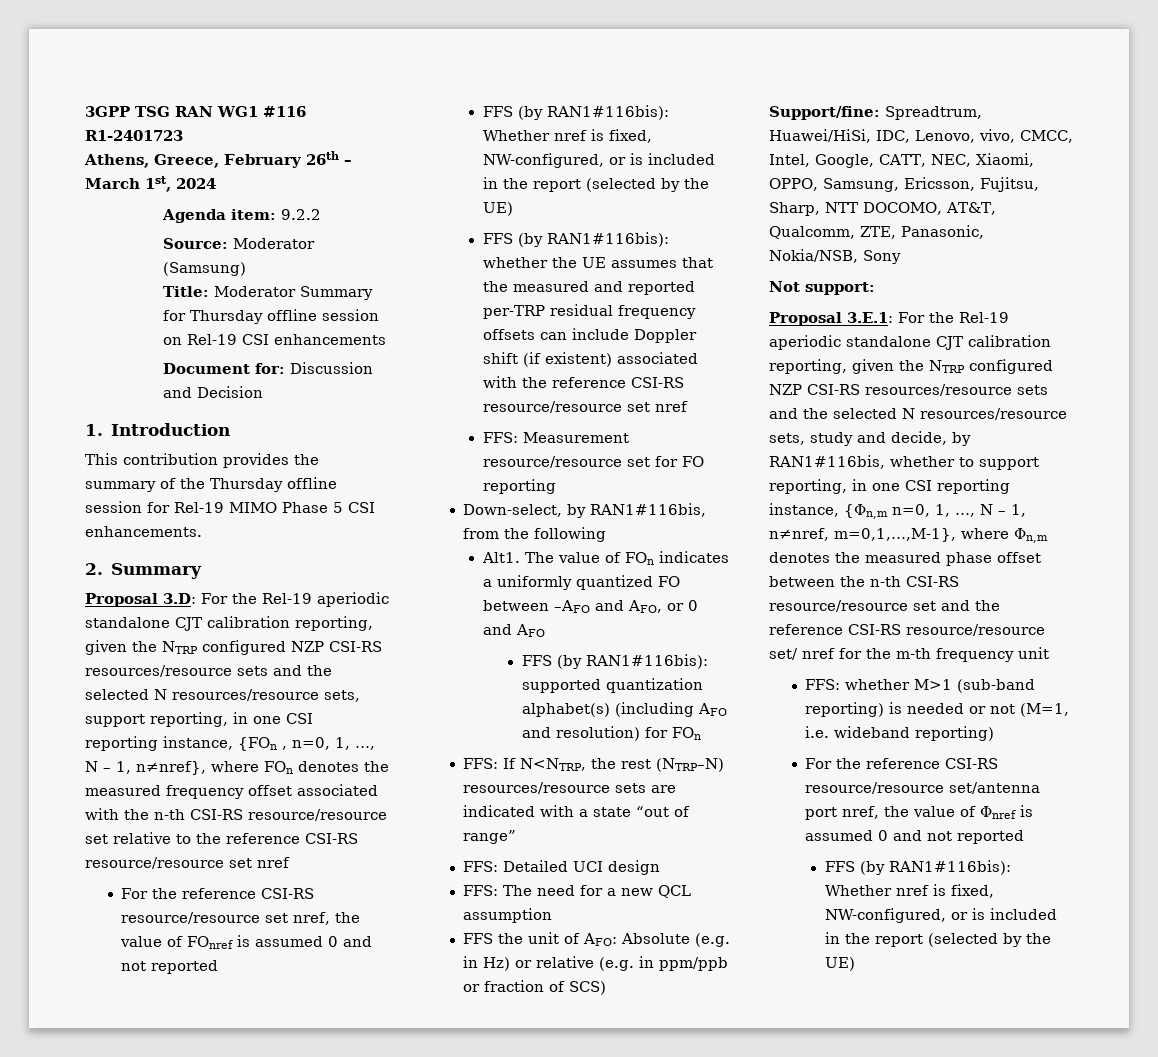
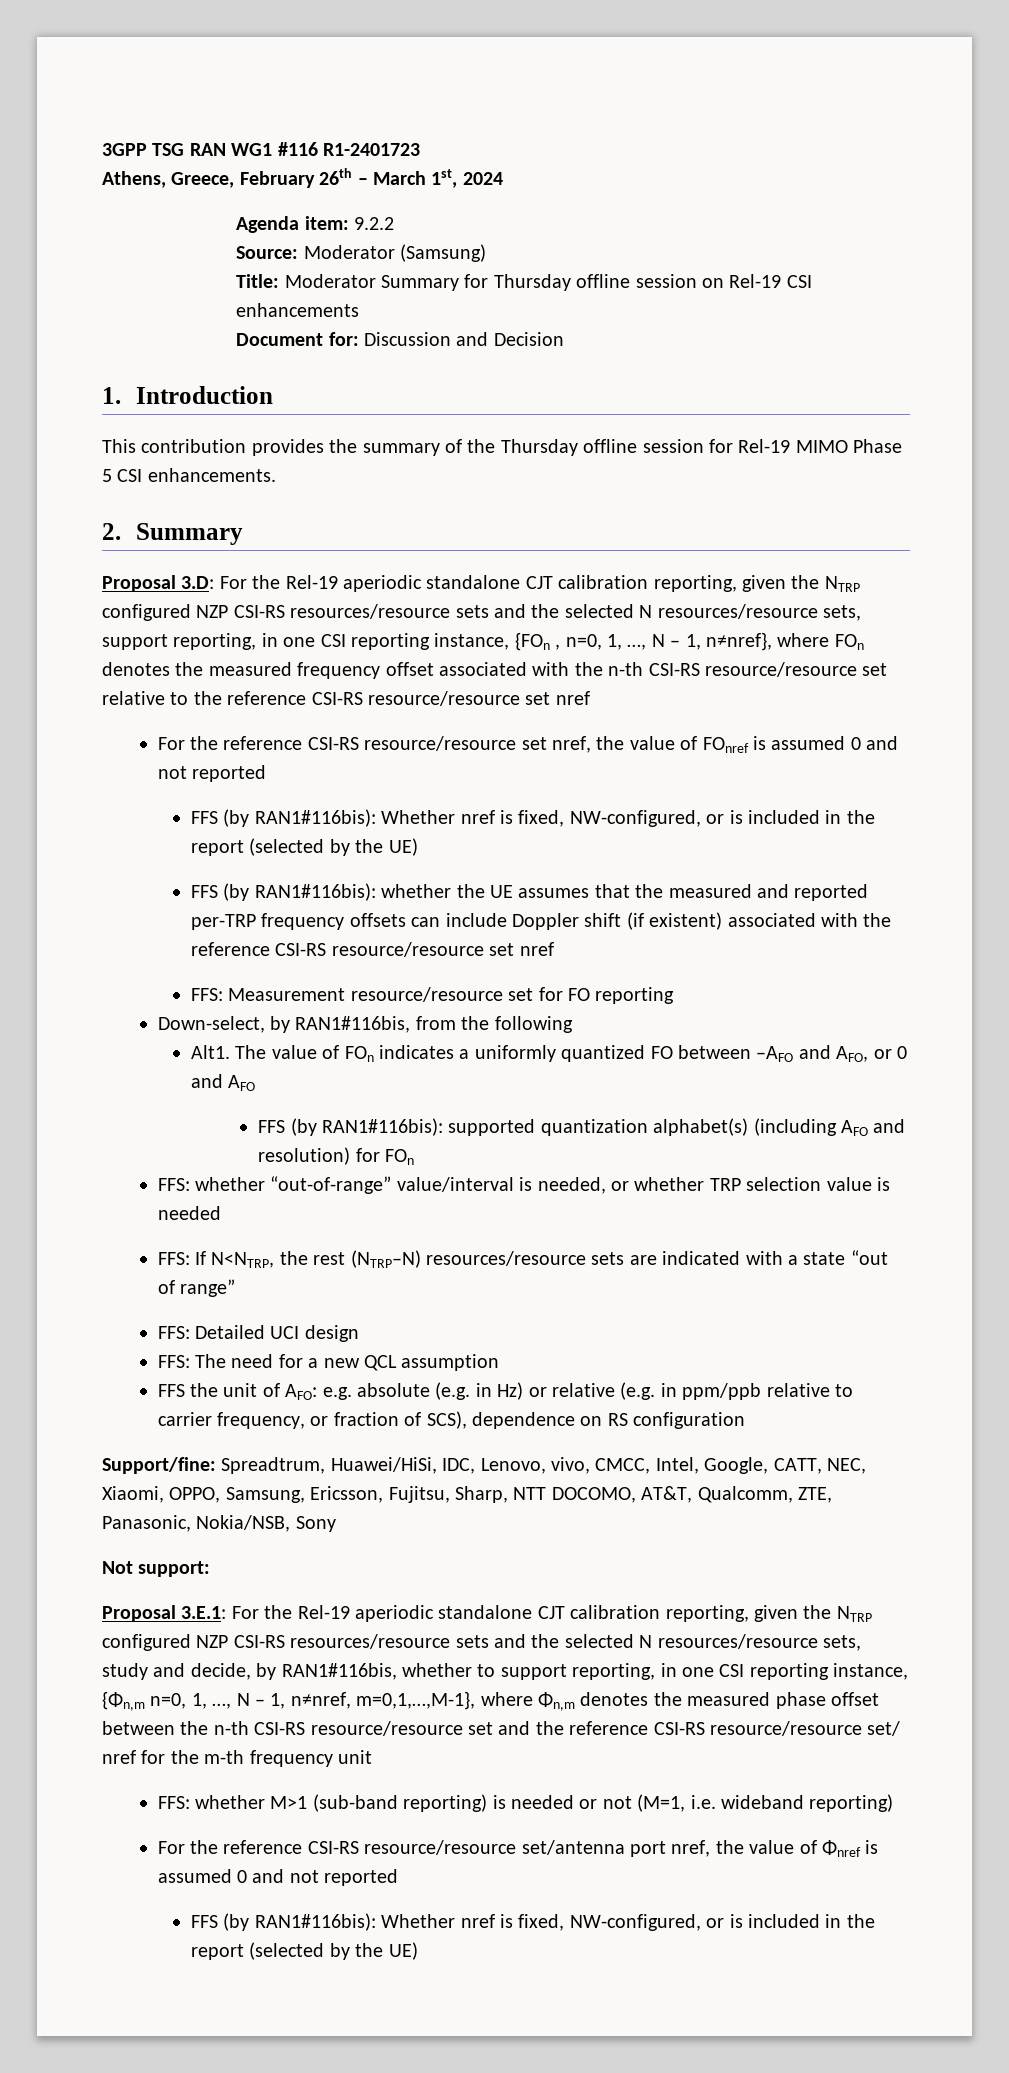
- FFS (by RAN1#116bis): whether the UE assumes that the measured and reported per-TRP residual frequency offsets can include Doppler shift (if existent) associated with the reference CSI-RS resource/resource set nref
+ FFS (by RAN1#116bis): whether the UE assumes that the measured and reported per-TRP frequency offsets can include Doppler shift (if existent) associated with the reference CSI-RS resource/resource set nref
+ FFS: whether “out-of-range” value/interval is needed, or whether TRP selection value is needed
- FFS the unit of AFO: Absolute (e.g. in Hz) or relative (e.g. in ppm/ppb or fraction of SCS)
+ FFS the unit of AFO: e.g. absolute (e.g. in Hz) or relative (e.g. in ppm/ppb relative to carrier frequency, or fraction of SCS), dependence on RS configuration

